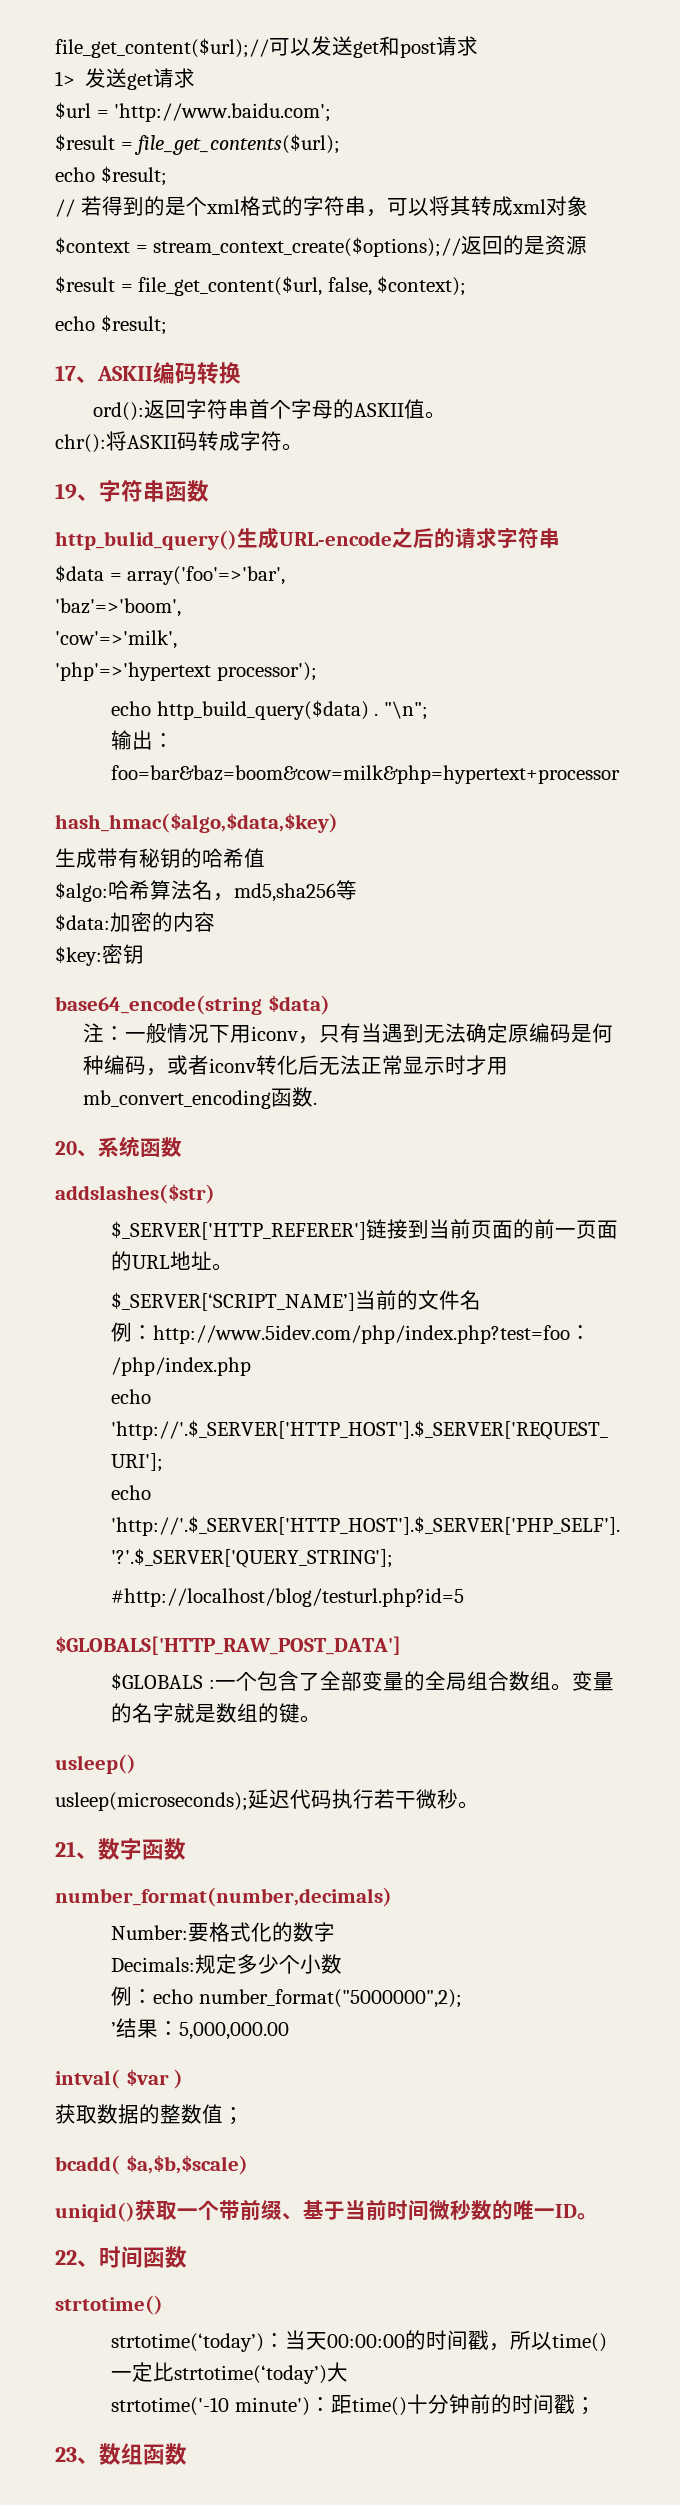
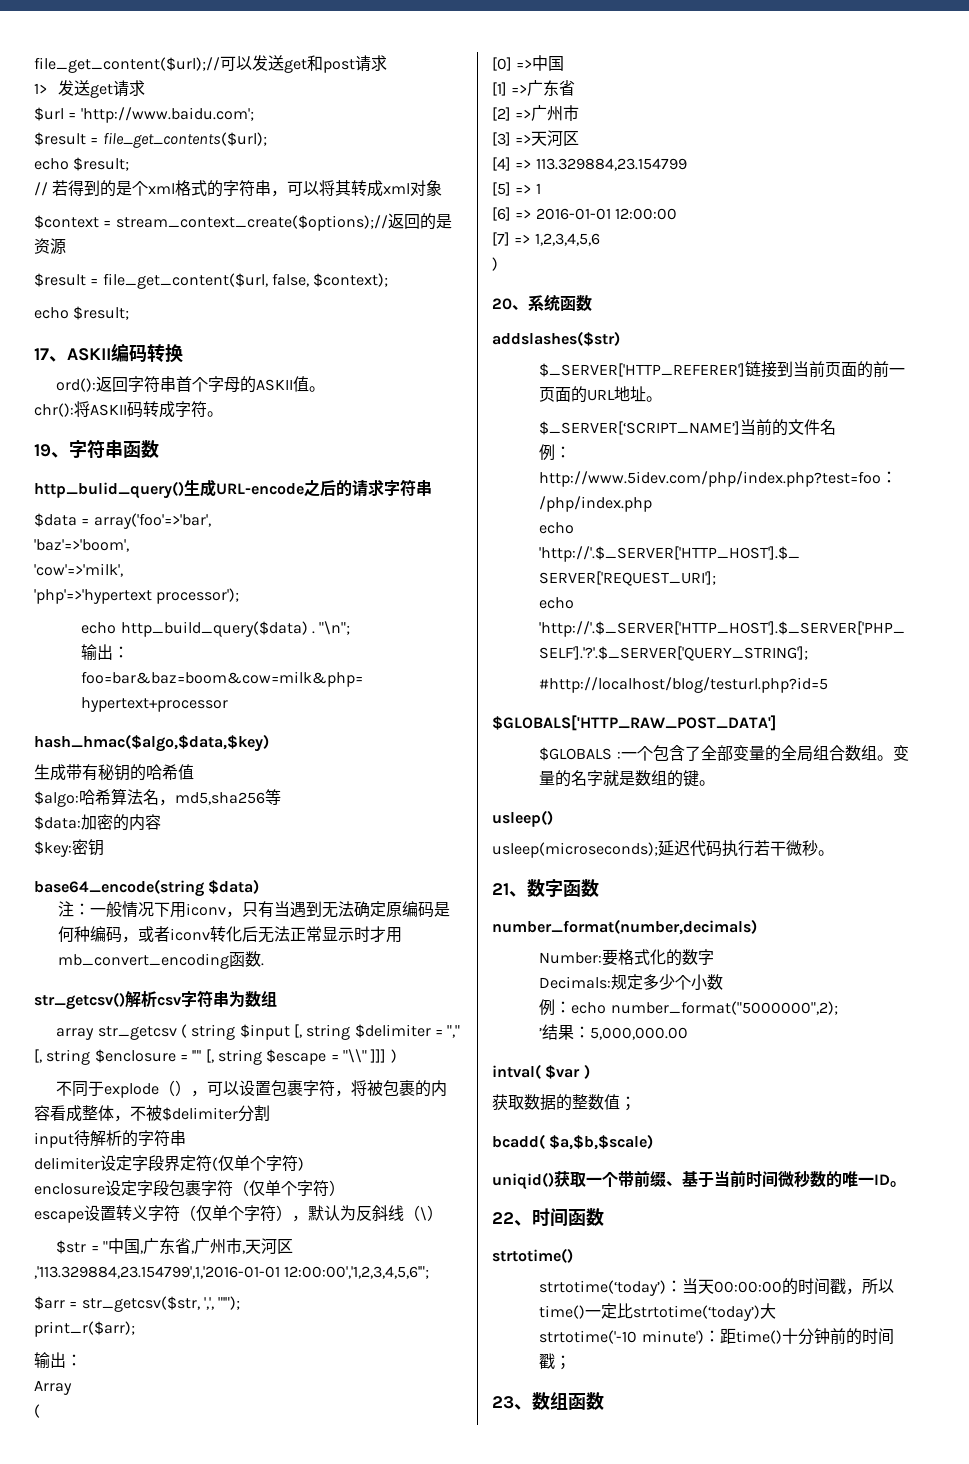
+ str_getcsv()解析csv字符串为数组
+ array str_getcsv ( string $input [, string $delimiter = "," [, string $enclosure = '"' [, string $escape = "\\" ]]] )
+ 不同于explode（），可以设置包裹字符，将被包裹的内容看成整体，不被$delimiter分割
+ input待解析的字符串
+ delimiter设定字段界定符(仅单个字符)
+ enclosure设定字段包裹字符（仅单个字符）
+ escape设置转义字符（仅单个字符），默认为反斜线（\）
+ $str = "中国,广东省,广州市,天河区,'113.329884,23.154799',1,'2016-01-01 12:00:00','1,2,3,4,5,6'";
+ $arr = str_getcsv($str, ',', "'");
+ print_r($arr);
+ 输出：
+ Array
+ (
+ [0] =>中国
+ [1] =>广东省
+ [2] =>广州市
+ [3] =>天河区
+ [4] => 113.329884,23.154799
+ [5] => 1
+ [6] => 2016-01-01 12:00:00
+ [7] => 1,2,3,4,5,6
+ )

